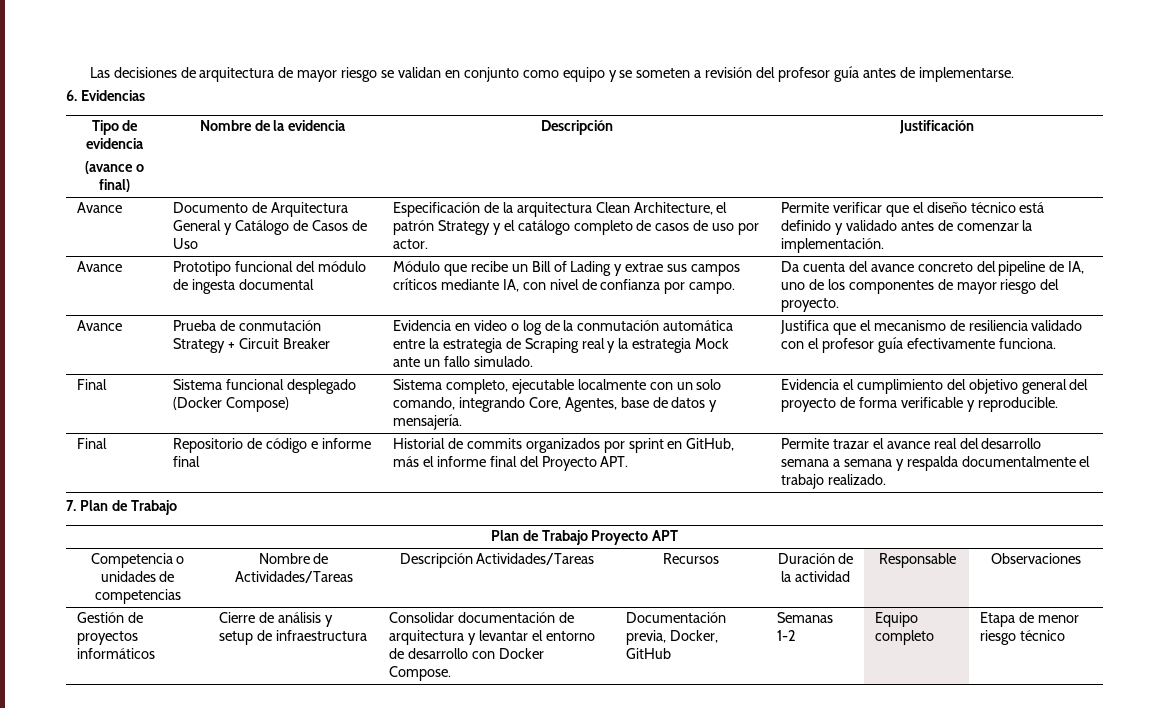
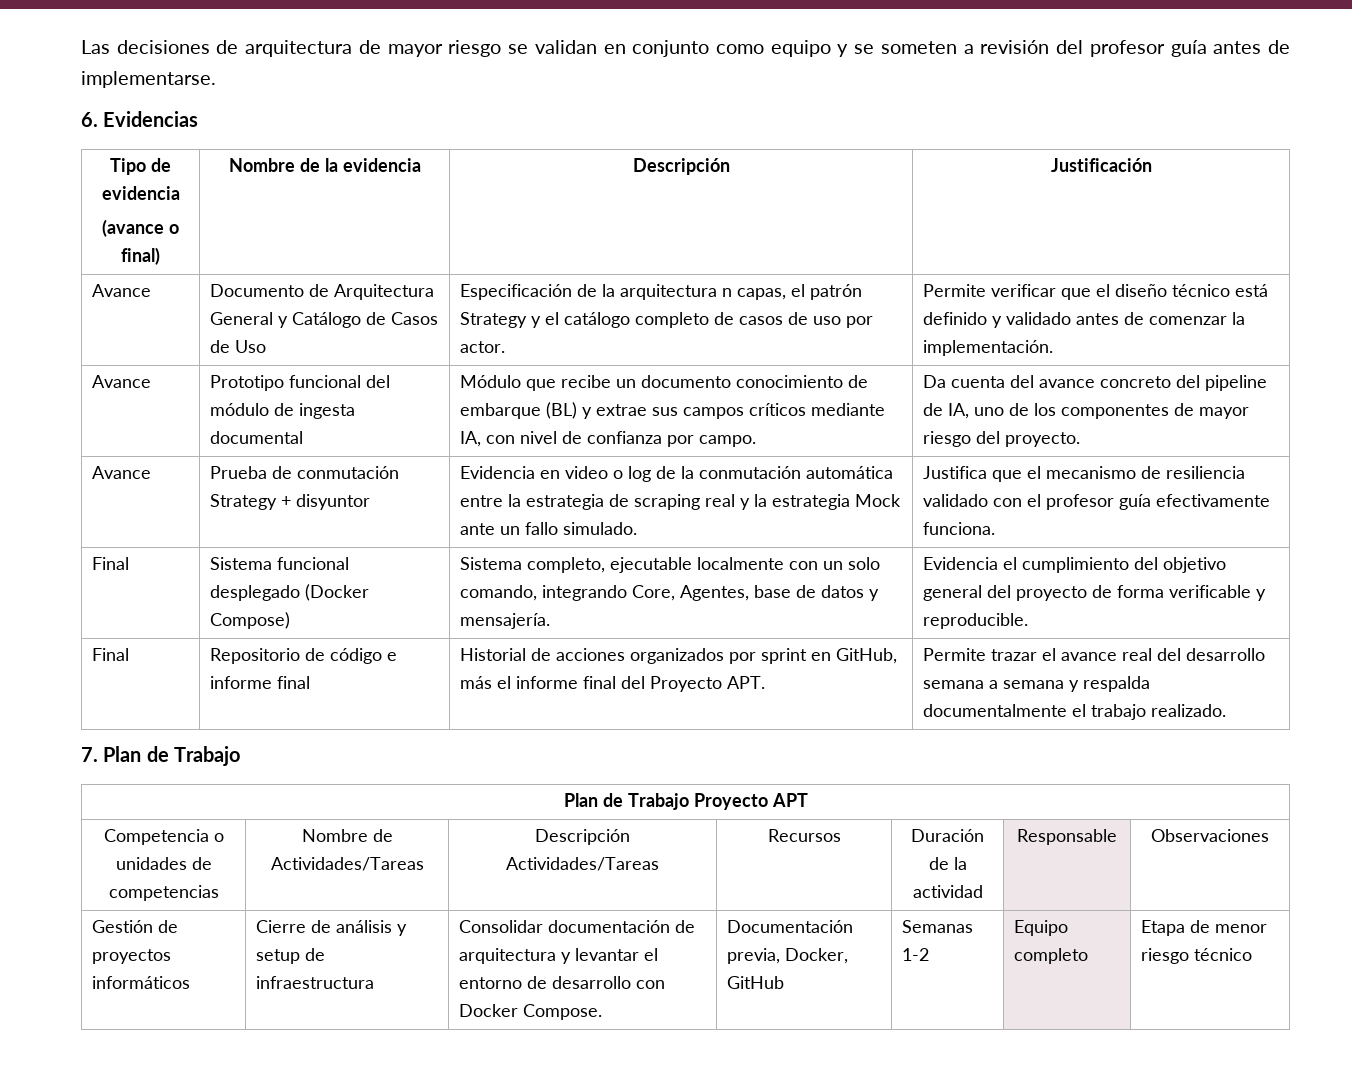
- Especificación de la arquitectura Clean Architecture, el patrón Strategy y el catálogo completo de casos de uso por actor.
+ Especificación de la arquitectura n capas, el patrón Strategy y el catálogo completo de casos de uso por actor.
- Módulo que recibe un Bill of Lading y extrae sus campos críticos mediante IA, con nivel de confianza por campo.
+ Módulo que recibe un documento conocimiento de embarque (BL) y extrae sus campos críticos mediante IA, con nivel de confianza por campo.
- Prueba de conmutación Strategy + Circuit Breaker
+ Prueba de conmutación Strategy + disyuntor
- Evidencia en video o log de la conmutación automática entre la estrategia de Scraping real y la estrategia Mock ante un fallo simulado.
+ Evidencia en video o log de la conmutación automática entre la estrategia de scraping real y la estrategia Mock ante un fallo simulado.
- Final | Repositorio de código e informe final | Historial de commits organizados por sprint en GitHub, más el informe final del Proyecto APT. | Permite trazar el avance real del desarrollo semana a semana y respalda documentalmente el trabajo realizado.
+ Final | Repositorio de código e informe final | Historial de acciones organizados por sprint en GitHub, más el informe final del Proyecto APT. | Permite trazar el avance real del desarrollo semana a semana y respalda documentalmente el trabajo realizado.

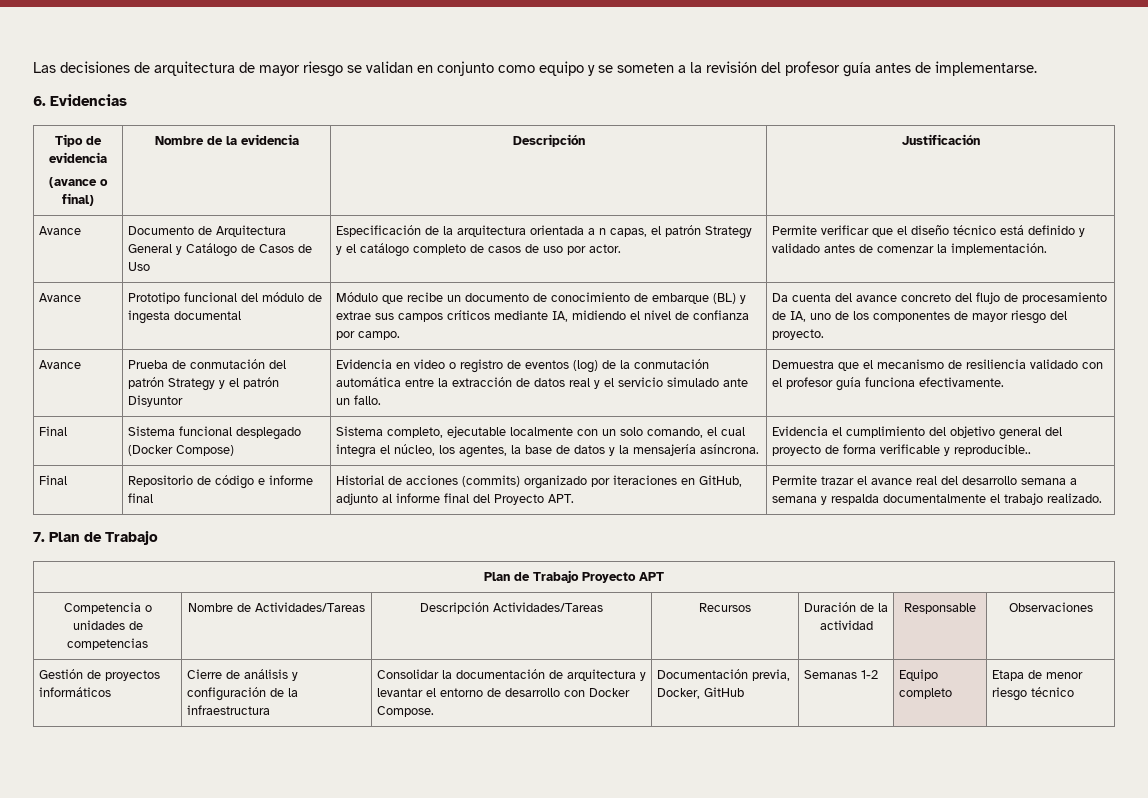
- Las decisiones de arquitectura de mayor riesgo se validan en conjunto como equipo y se someten a revisión del profesor guía antes de implementarse.
+ Las decisiones de arquitectura de mayor riesgo se validan en conjunto como equipo y se someten a la revisión del profesor guía antes de implementarse.
- Especificación de la arquitectura n capas, el patrón Strategy y el catálogo completo de casos de uso por actor.
+ Especificación de la arquitectura orientada a n capas, el patrón Strategy y el catálogo completo de casos de uso por actor.
- Módulo que recibe un documento conocimiento de embarque (BL) y extrae sus campos críticos mediante IA, con nivel de confianza por campo.
+ Módulo que recibe un documento de conocimiento de embarque (BL) y extrae sus campos críticos mediante IA, midiendo el nivel de confianza por campo.
- Da cuenta del avance concreto del pipeline de IA, uno de los componentes de mayor riesgo del proyecto.
+ Da cuenta del avance concreto del flujo de procesamiento de IA, uno de los componentes de mayor riesgo del proyecto.
- Prueba de conmutación Strategy + disyuntor
+ Prueba de conmutación del patrón Strategy y el patrón Disyuntor
- Evidencia en video o log de la conmutación automática entre la estrategia de scraping real y la estrategia Mock ante un fallo simulado. | Justifica que el mecanismo de resiliencia validado con el profesor guía efectivamente funciona.
+ Evidencia en video o registro de eventos (log) de la conmutación automática entre la extracción de datos real y el servicio simulado ante un fallo. | Demuestra que el mecanismo de resiliencia validado con el profesor guía funciona efectivamente.
- Sistema completo, ejecutable localmente con un solo comando, integrando Core, Agentes, base de datos y mensajería.
+ Sistema completo, ejecutable localmente con un solo comando, el cual integra el núcleo, los agentes, la base de datos y la mensajería asíncrona.
- Evidencia el cumplimiento del objetivo general del proyecto de forma verificable y reproducible.
+ Evidencia el cumplimiento del objetivo general del proyecto de forma verificable y reproducible..
- Final | Repositorio de código e informe final | Historial de acciones organizados por sprint en GitHub, más el informe final del Proyecto APT. | Permite trazar el avance real del desarrollo semana a semana y respalda documentalmente el trabajo realizado.
+ Final | Repositorio de código e informe final | Historial de acciones (commits) organizado por iteraciones en GitHub, adjunto al informe final del Proyecto APT. | Permite trazar el avance real del desarrollo semana a semana y respalda documentalmente el trabajo realizado.
- Gestión de proyectos informáticos | Cierre de análisis y setup de infraestructura | Consolidar documentación de arquitectura y levantar el entorno de desarrollo con Docker Compose. | Documentación previa, Docker, GitHub | Semanas 1-2 | Equipo completo | Etapa de menor riesgo técnico
+ Gestión de proyectos informáticos | Cierre de análisis y configuración de la infraestructura | Consolidar la documentación de arquitectura y levantar el entorno de desarrollo con Docker Compose. | Documentación previa, Docker, GitHub | Semanas 1-2 | Equipo completo | Etapa de menor riesgo técnico

